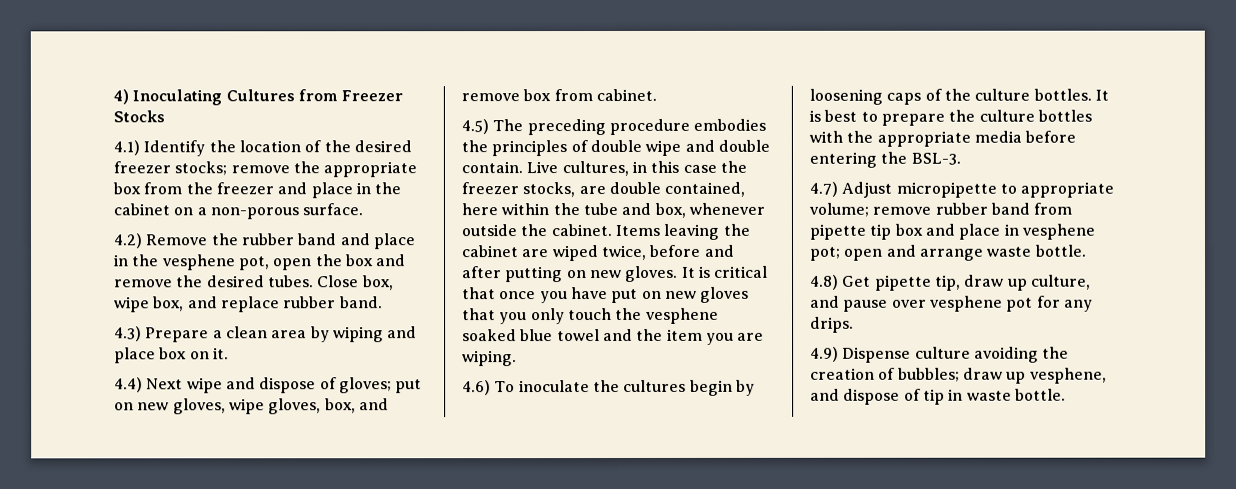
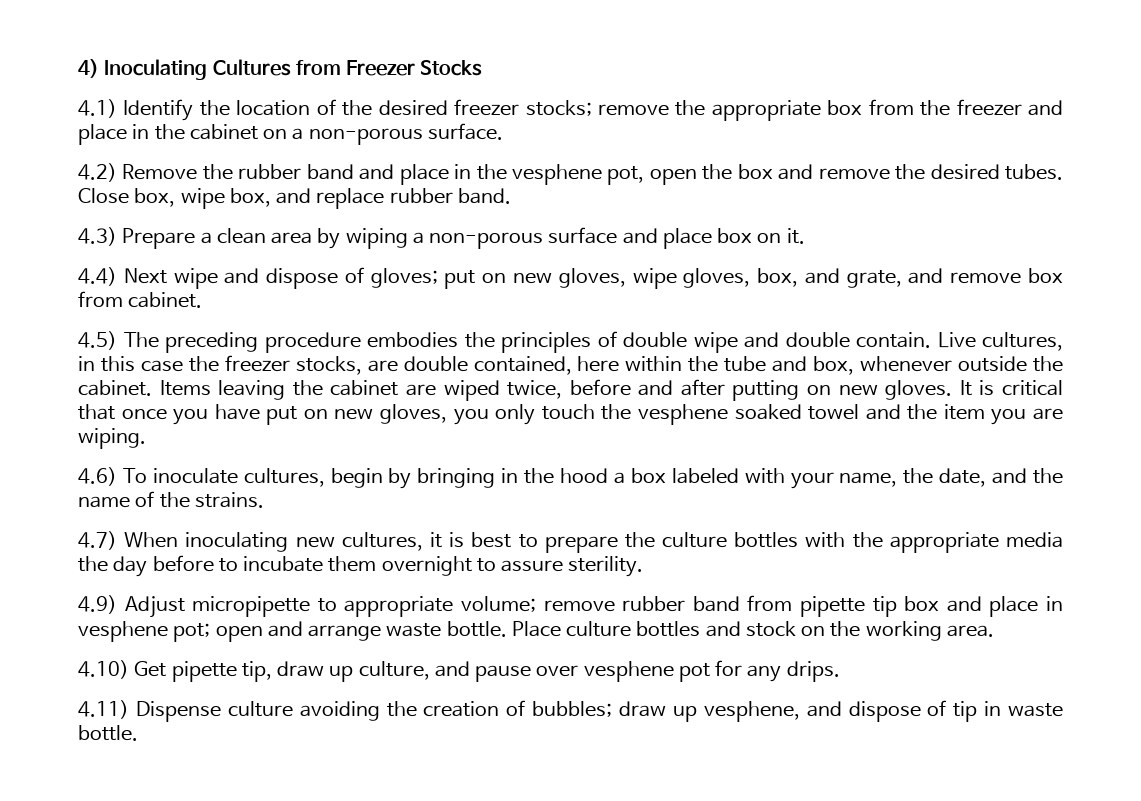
- 4.3) Prepare a clean area by wiping and place box on it.
+ 4.3) Prepare a clean area by wiping a non-porous surface and place box on it.
- 4.4) Next wipe and dispose of gloves; put on new gloves, wipe gloves, box, and remove box from cabinet.
+ 4.4) Next wipe and dispose of gloves; put on new gloves, wipe gloves, box, and grate, and remove box from cabinet.
- It is critical that once you have put on new gloves that you only touch the vesphene soaked blue towel and the item you are wiping.
+ It is critical that once you have put on new gloves, you only touch the vesphene soaked towel and the item you are wiping.
- 4.6) To inoculate the cultures begin by loosening caps of the culture bottles. It is best to prepare the culture bottles with the appropriate media before entering the BSL-3.
- 4.7) Adjust micropipette to appropriate volume; remove rubber band from pipette tip box and place in vesphene pot; open and arrange waste bottle.
- 4.8) Get pipette tip, draw up culture, and pause over vesphene pot for any drips.
+ 4.6) To inoculate cultures, begin by bringing in the hood a box labeled with your name, the date, and the name of the strains.
+ 4.7) When inoculating new cultures, it is best to prepare the culture bottles with the appropriate media the day before to incubate them overnight to assure sterility.
+ 4.9) Adjust micropipette to appropriate volume; remove rubber band from pipette tip box and place in vesphene pot; open and arrange waste bottle. Place culture bottles and stock on the working area.
+ 4.10) Get pipette tip, draw up culture, and pause over vesphene pot for any drips.
- 4.9) Dispense culture avoiding the creation of bubbles; draw up vesphene, and dispose of tip in waste bottle.
+ 4.11) Dispense culture avoiding the creation of bubbles; draw up vesphene, and dispose of tip in waste bottle.

